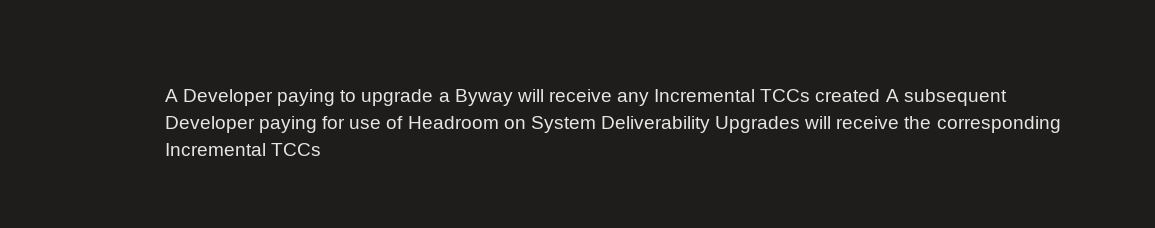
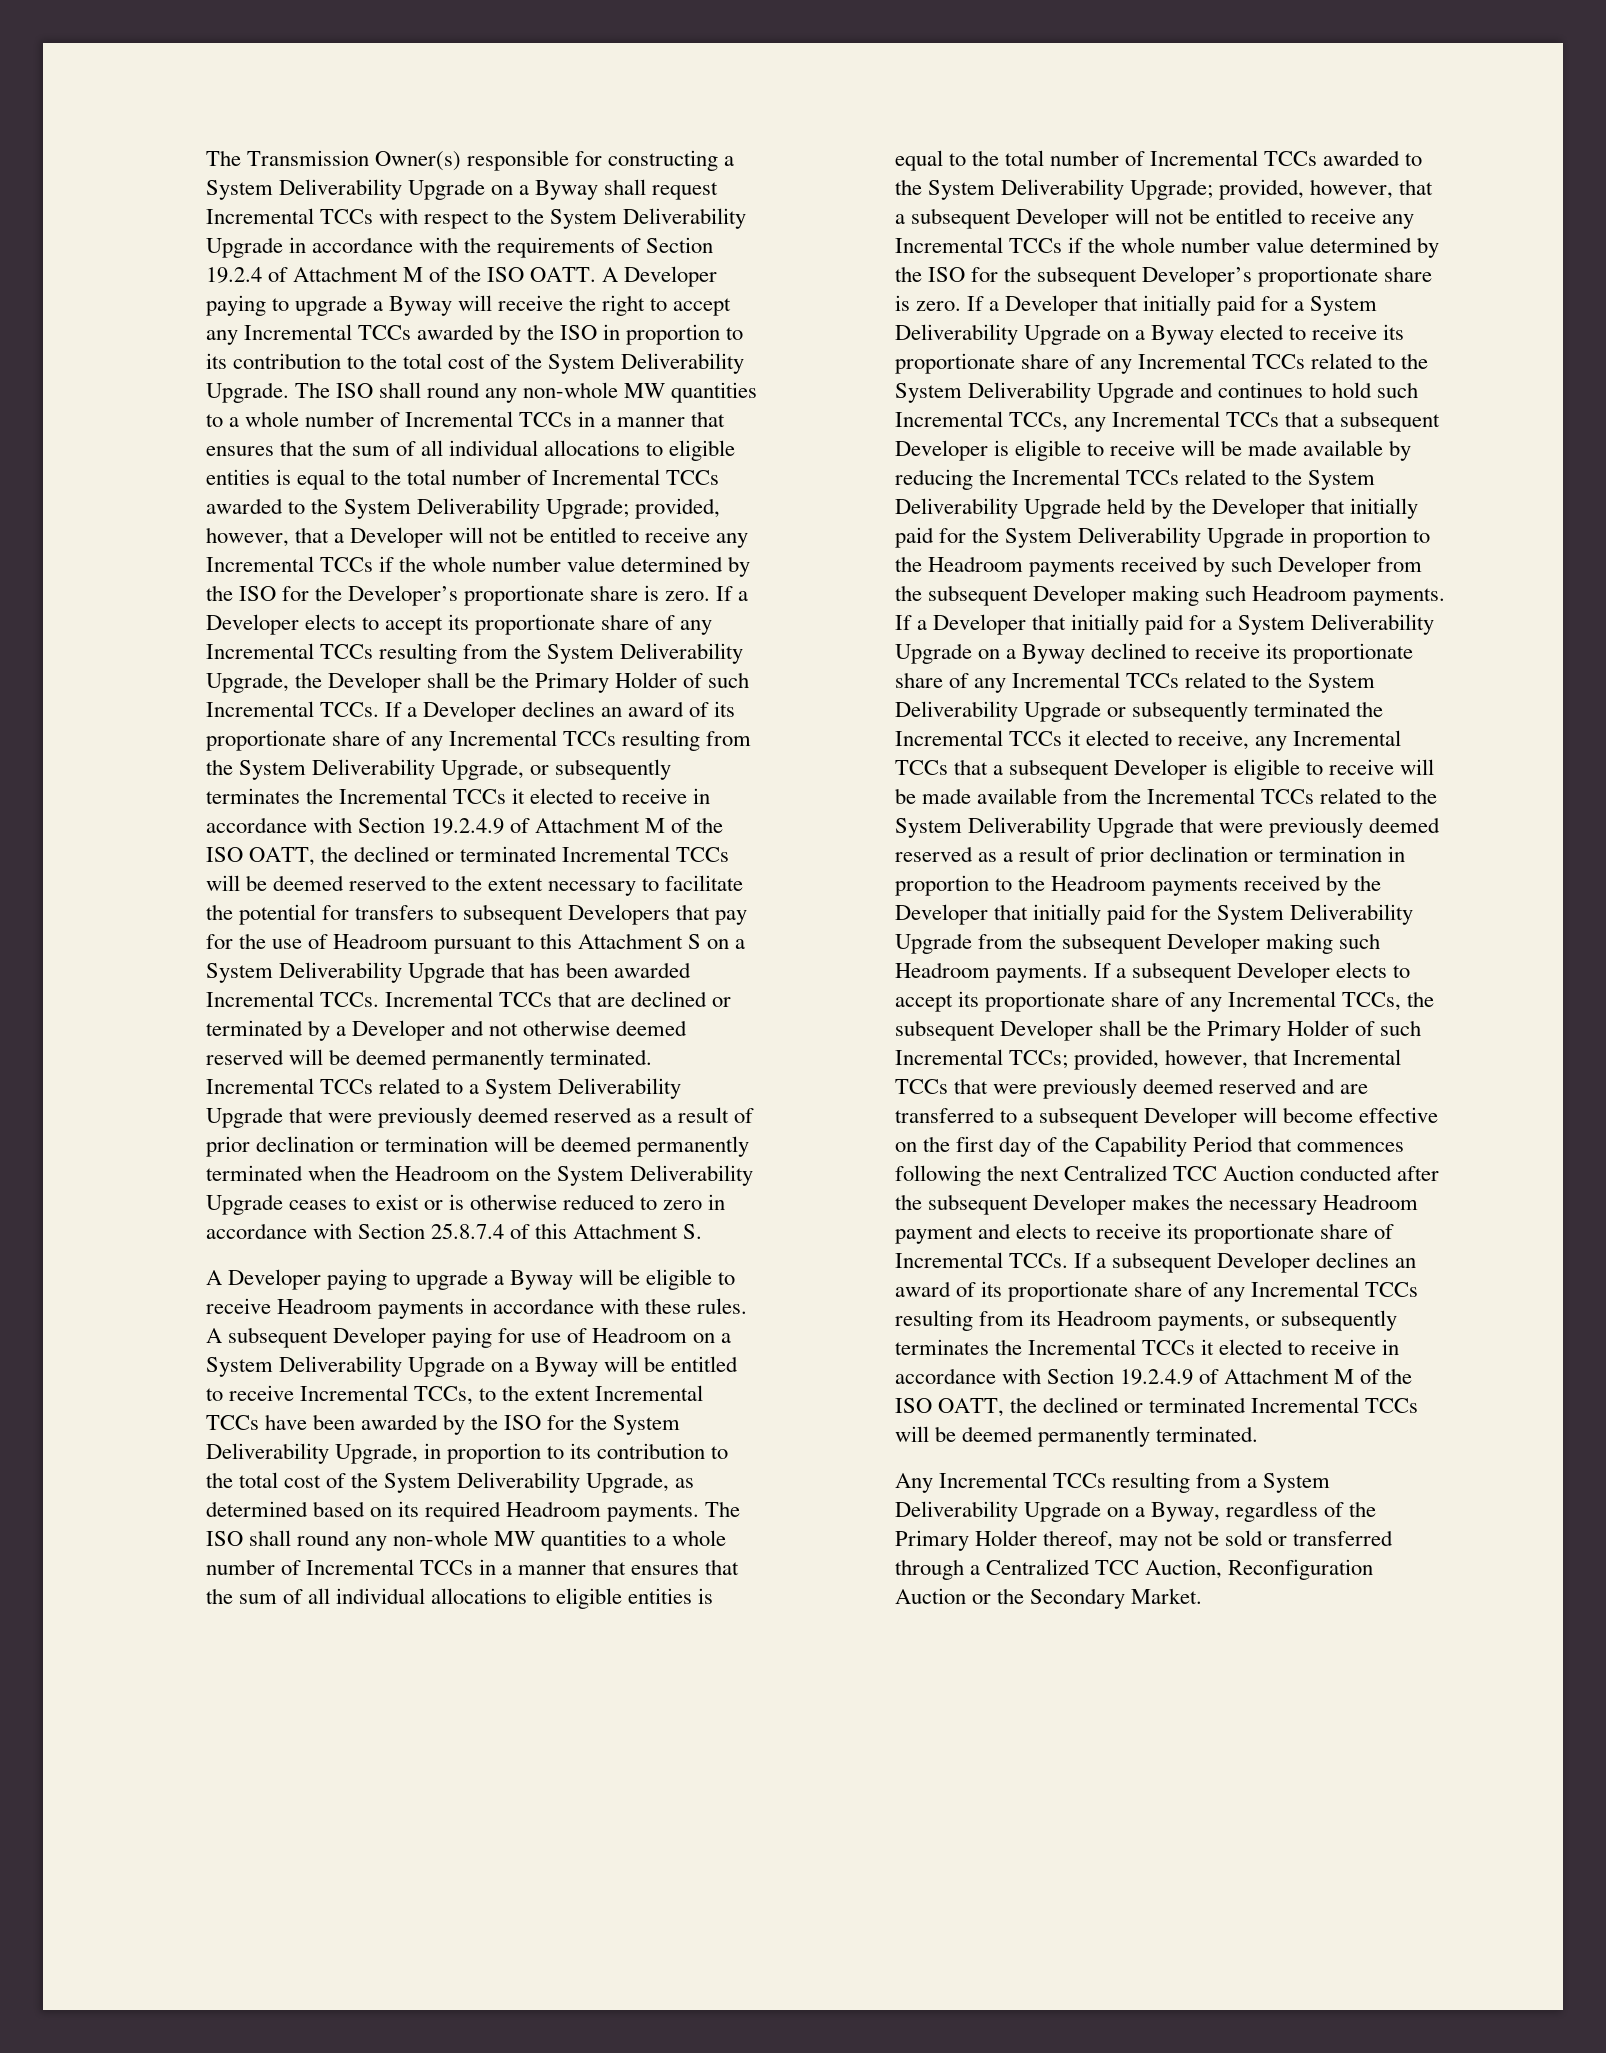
+ The Transmission Owner(s) responsible for constructing a System Deliverability Upgrade on a Byway shall request Incremental TCCs with respect to the System Deliverability Upgrade in accordance with the requirements of Section 19.2.4 of Attachment M of the ISO OATT.
- A Developer paying to upgrade a Byway will receive any Incremental TCCs created A subsequent Developer paying for use of Headroom on System Deliverability Upgrades will receive the corresponding Incremental TCCs
+ A Developer paying to upgrade a Byway will receive the right to accept any Incremental TCCs awarded by the ISO in proportion to its contribution to the total cost of the System Deliverability Upgrade. The ISO shall round any non-whole MW quantities to a whole number of Incremental TCCs in a manner that ensures that the sum of all individual allocations to eligible entities is equal to the total number of Incremental TCCs awarded to the System Deliverability Upgrade; provided, however, that a Developer will not be entitled to receive any Incremental TCCs if the whole number value determined by the ISO for the Developer’s proportionate share is zero. If a Developer elects to accept its proportionate share of any Incremental TCCs resulting from the System Deliverability Upgrade, the Developer shall be the Primary Holder of such Incremental TCCs. If a Developer declines an award of its proportionate share of any Incremental TCCs resulting from the System Deliverability Upgrade, or subsequently terminates the Incremental TCCs it elected to receive in accordance with Section 19.2.4.9 of Attachment M of the ISO OATT, the declined or terminated Incremental TCCs will be deemed reserved to the extent necessary to facilitate the potential for transfers to subsequent Developers that pay for the use of Headroom pursuant to this Attachment S on a System Deliverability Upgrade that has been awarded Incremental TCCs. Incremental TCCs that are declined or terminated by a Developer and not otherwise deemed reserved will be deemed permanently terminated. Incremental TCCs related to a System Deliverability Upgrade that were previously deemed reserved as a result of prior declination or termination will be deemed permanently terminated when the Headroom on the System Deliverability Upgrade ceases to exist or is otherwise reduced to zero in accordance with Section 25.8.7.4 of this Attachment S.
+ A Developer paying to upgrade a Byway will be eligible to receive Headroom payments in accordance with these rules. A subsequent Developer paying for use of Headroom on a System Deliverability Upgrade on a Byway will be entitled to receive Incremental TCCs, to the extent Incremental TCCs have been awarded by the ISO for the System Deliverability Upgrade, in proportion to its contribution to the total cost of the System Deliverability Upgrade, as determined based on its required Headroom payments. The ISO shall round any non-whole MW quantities to a whole number of Incremental TCCs in a manner that ensures that the sum of all individual allocations to eligible entities is equal to the total number of Incremental TCCs awarded to the System Deliverability Upgrade; provided, however, that a subsequent Developer will not be entitled to receive any Incremental TCCs if the whole number value determined by the ISO for the subsequent Developer’s proportionate share is zero. If a Developer that initially paid for a System Deliverability Upgrade on a Byway elected to receive its proportionate share of any Incremental TCCs related to the System Deliverability Upgrade and continues to hold such Incremental TCCs, any Incremental TCCs that a subsequent Developer is eligible to receive will be made available by reducing the Incremental TCCs related to the System Deliverability Upgrade held by the Developer that initially paid for the System Deliverability Upgrade in proportion to the Headroom payments received by such Developer from the subsequent Developer making such Headroom payments. If a Developer that initially paid for a System Deliverability Upgrade on a Byway declined to receive its proportionate share of any Incremental TCCs related to the System Deliverability Upgrade or subsequently terminated the Incremental TCCs it elected to receive, any Incremental TCCs that a subsequent Developer is eligible to receive will be made available from the Incremental TCCs related to the System Deliverability Upgrade that were previously deemed reserved as a result of prior declination or termination in proportion to the Headroom payments received by the Developer that initially paid for the System Deliverability Upgrade from the subsequent Developer making such Headroom payments. If a subsequent Developer elects to accept its proportionate share of any Incremental TCCs, the subsequent Developer shall be the Primary Holder of such Incremental TCCs; provided, however, that Incremental TCCs that were previously deemed reserved and are transferred to a subsequent Developer will become effective on the first day of the Capability Period that commences following the next Centralized TCC Auction conducted after the subsequent Developer makes the necessary Headroom payment and elects to receive its proportionate share of Incremental TCCs. If a subsequent Developer declines an award of its proportionate share of any Incremental TCCs resulting from its Headroom payments, or subsequently terminates the Incremental TCCs it elected to receive in accordance with Section 19.2.4.9 of Attachment M of the ISO OATT, the declined or terminated Incremental TCCs will be deemed permanently terminated.
+ Any Incremental TCCs resulting from a System Deliverability Upgrade on a Byway, regardless of the Primary Holder thereof, may not be sold or transferred through a Centralized TCC Auction, Reconfiguration Auction or the Secondary Market.

